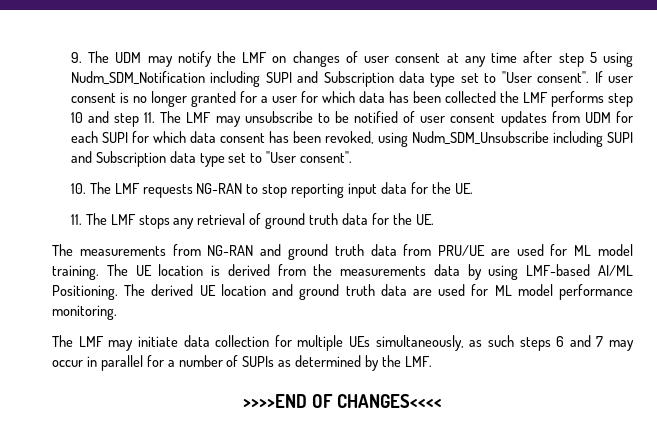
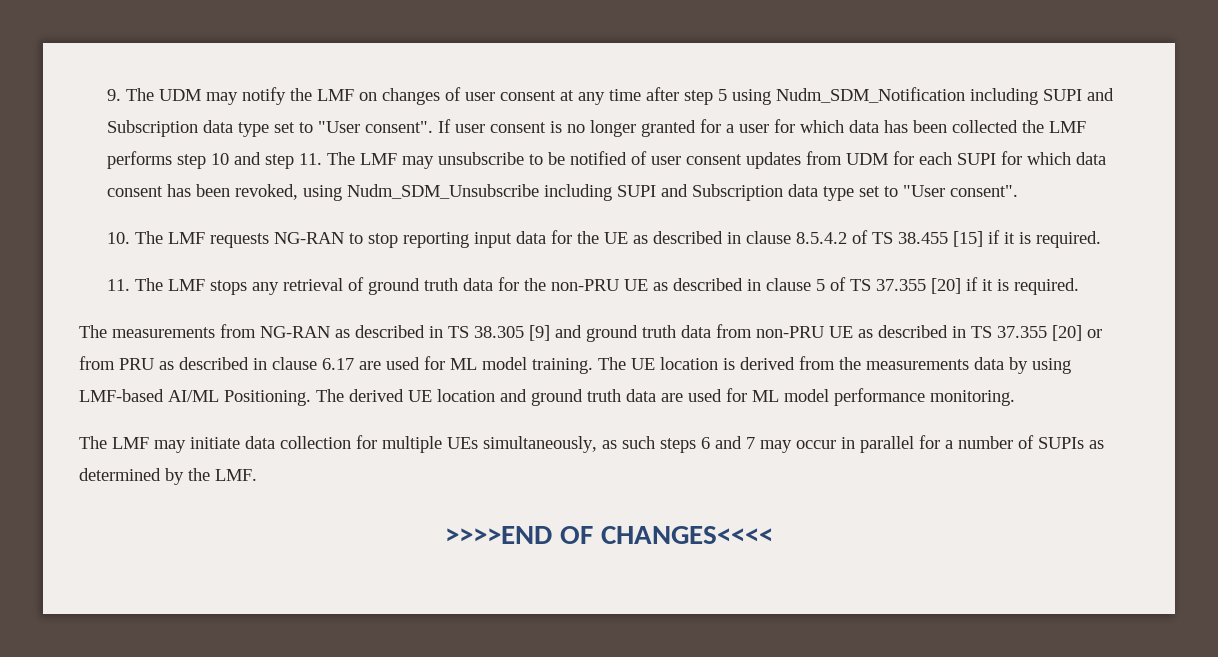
- 10. The LMF requests NG-RAN to stop reporting input data for the UE.
+ 10. The LMF requests NG-RAN to stop reporting input data for the UE as described in clause 8.5.4.2 of TS 38.455 [15] if it is required.
- 11. The LMF stops any retrieval of ground truth data for the UE.
- The measurements from NG-RAN and ground truth data from PRU/UE are used for ML model training.
+ 11. The LMF stops any retrieval of ground truth data for the non-PRU UE as described in clause 5 of TS 37.355 [20] if it is required.
+ The measurements from NG-RAN as described in TS 38.305 [9] and ground truth data from non-PRU UE as described in TS 37.355 [20] or from PRU as described in clause 6.17 are used for ML model training.

